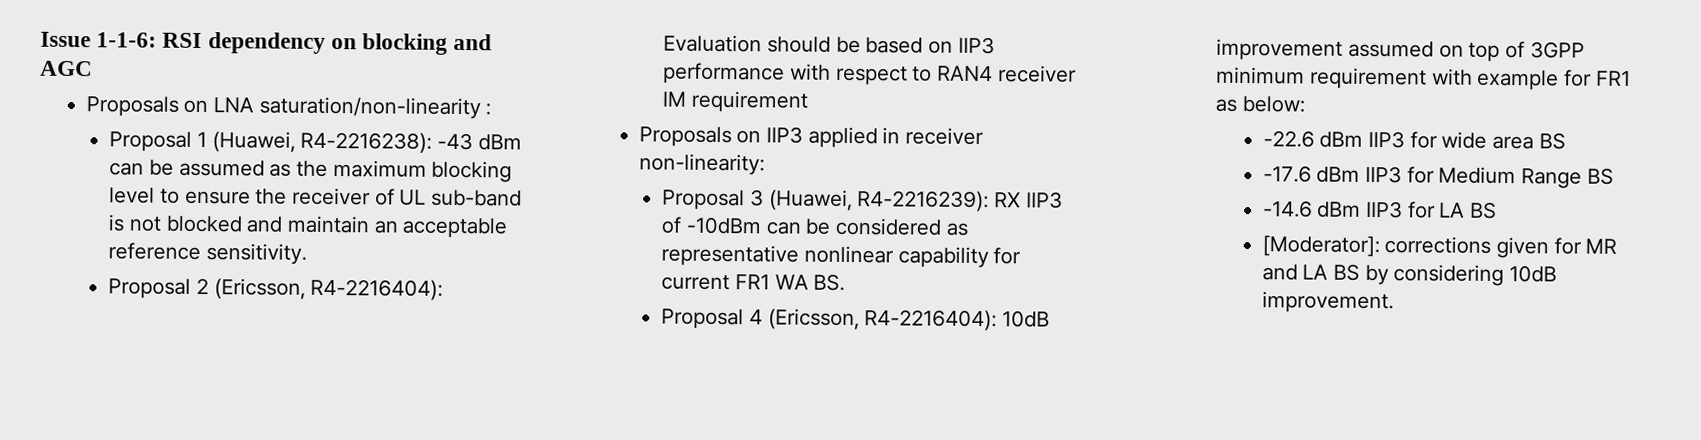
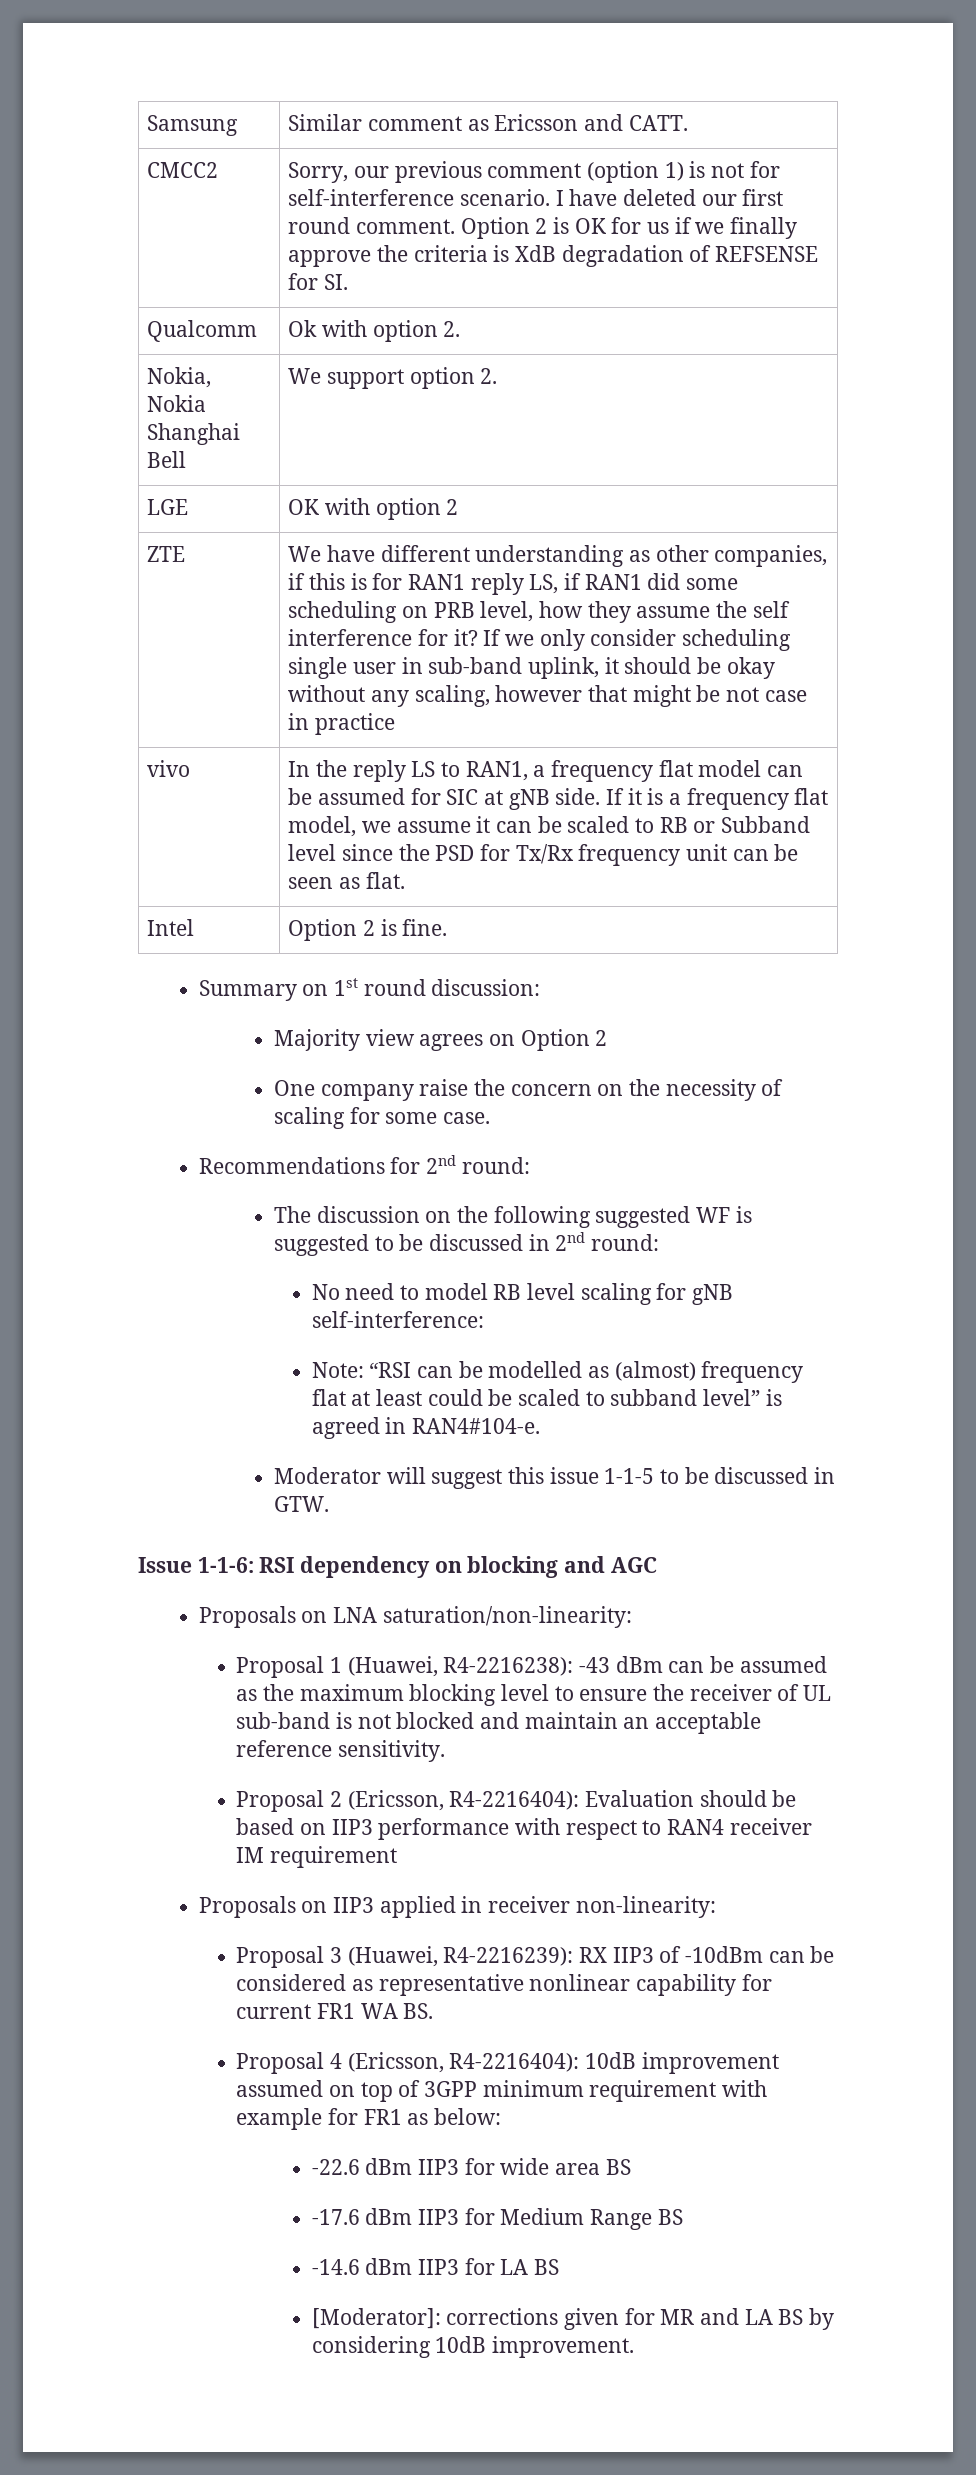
+ Samsung | Similar comment as Ericsson and CATT.
+ CMCC2 | Sorry, our previous comment (option 1) is not for self-interference scenario. I have deleted our first round comment. Option 2 is OK for us if we finally approve the criteria is XdB degradation of REFSENSE for SI.
+ Qualcomm | Ok with option 2.
+ Nokia, Nokia Shanghai Bell | We support option 2.
+ LGE | OK with option 2
+ ZTE | We have different understanding as other companies, if this is for RAN1 reply LS, if RAN1 did some scheduling on PRB level, how they assume the self interference for it? If we only consider scheduling single user in sub-band uplink, it should be okay without any scaling, however that might be not case in practice
+ vivo | In the reply LS to RAN1, a frequency flat model can be assumed for SIC at gNB side. If it is a frequency flat model, we assume it can be scaled to RB or Subband level since the PSD for Tx/Rx frequency unit can be seen as flat.
+ Intel | Option 2 is fine.
+ Summary on 1st round discussion:
+ Majority view agrees on Option 2
+ One company raise the concern on the necessity of scaling for some case.
+ Recommendations for 2nd round:
+ The discussion on the following suggested WF is suggested to be discussed in 2nd round:
+ No need to model RB level scaling for gNB self-interference:
+ Note: “RSI can be modelled as (almost) frequency flat at least could be scaled to subband level” is agreed in RAN4#104-e.
+ Moderator will suggest this issue 1-1-5 to be discussed in GTW.
- Proposals on LNA saturation/non-linearity :
+ Proposals on LNA saturation/non-linearity:

